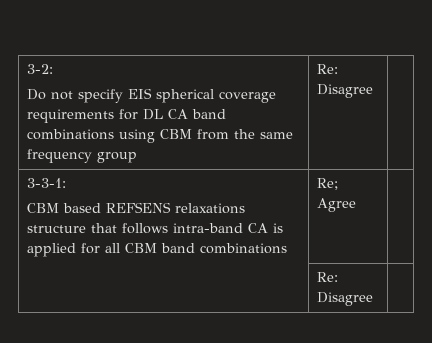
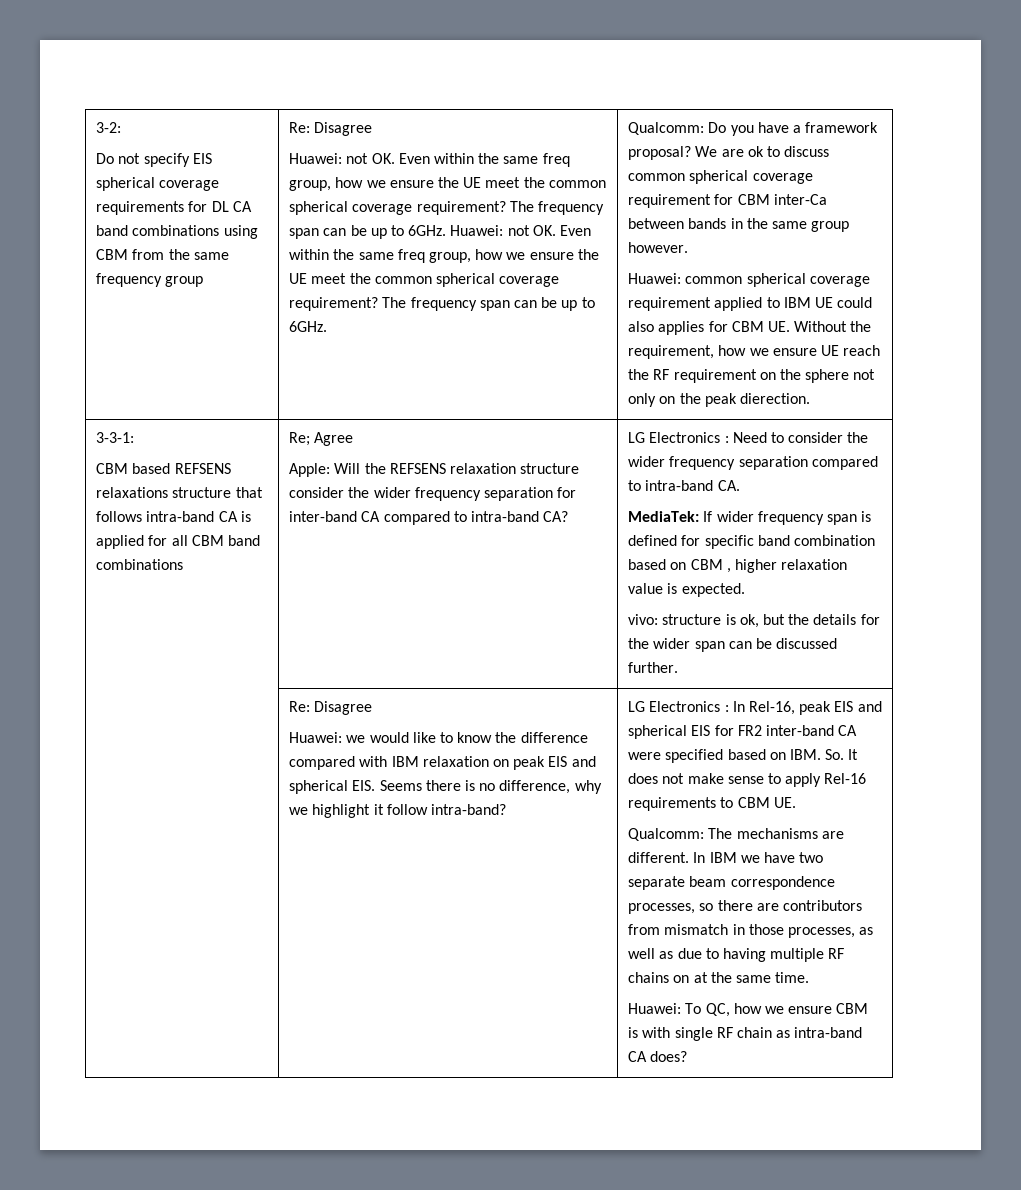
+ Huawei: not OK. Even within the same freq group, how we ensure the UE meet the common spherical coverage requirement? The frequency span can be up to 6GHz. Huawei: not OK. Even within the same freq group, how we ensure the UE meet the common spherical coverage requirement? The frequency span can be up to 6GHz. | Qualcomm: Do you have a framework proposal? We are ok to discuss common spherical coverage requirement for CBM inter-Ca between bands in the same group however.
+ Huawei: common spherical coverage requirement applied to IBM UE could also applies for CBM UE. Without the requirement, how we ensure UE reach the RF requirement on the sphere not only on the peak dierection.
- Re; Agree |
- | Re: Disagree |
+ Re; Agree
+ Apple: Will the REFSENS relaxation structure consider the wider frequency separation for inter-band CA compared to intra-band CA? | LG Electronics : Need to consider the wider frequency separation compared to intra-band CA.
+ MediaTek: If wider frequency span is defined for specific band combination based on CBM , higher relaxation value is expected.
+ vivo: structure is ok, but the details for the wider span can be discussed further.
+ | Re: Disagree
+ Huawei: we would like to know the difference compared with IBM relaxation on peak EIS and spherical EIS. Seems there is no difference, why we highlight it follow intra-band? | LG Electronics : In Rel-16, peak EIS and spherical EIS for FR2 inter-band CA were specified based on IBM. So. It does not make sense to apply Rel-16 requirements to CBM UE.
+ Qualcomm: The mechanisms are different. In IBM we have two separate beam correspondence processes, so there are contributors from mismatch in those processes, as well as due to having multiple RF chains on at the same time.
+ Huawei: To QC, how we ensure CBM is with single RF chain as intra-band CA does?

